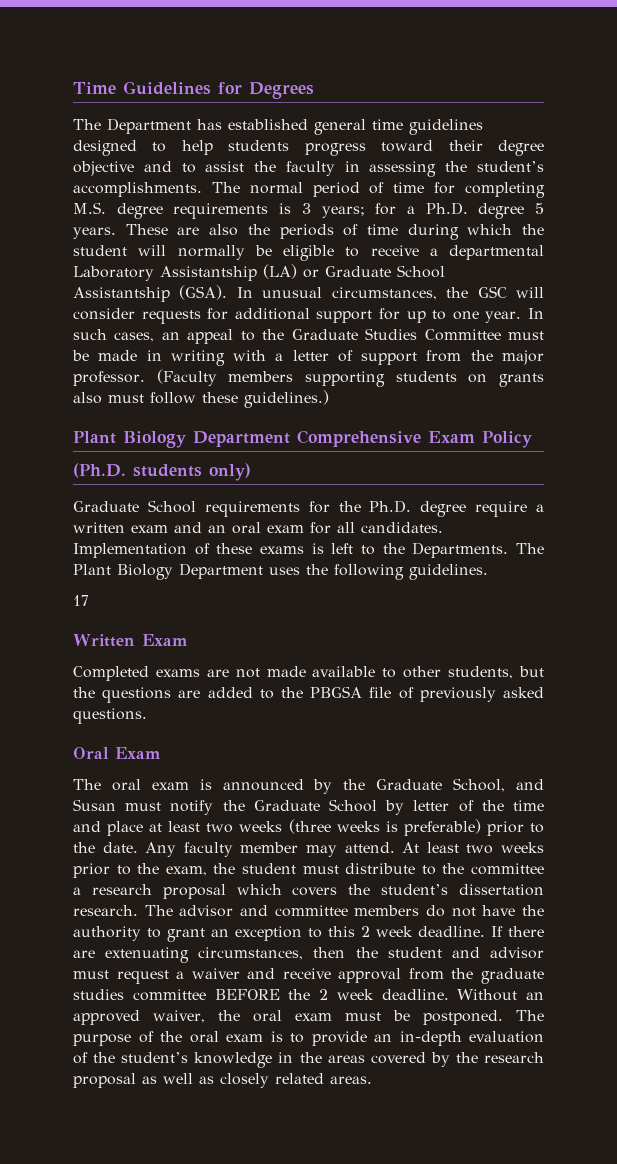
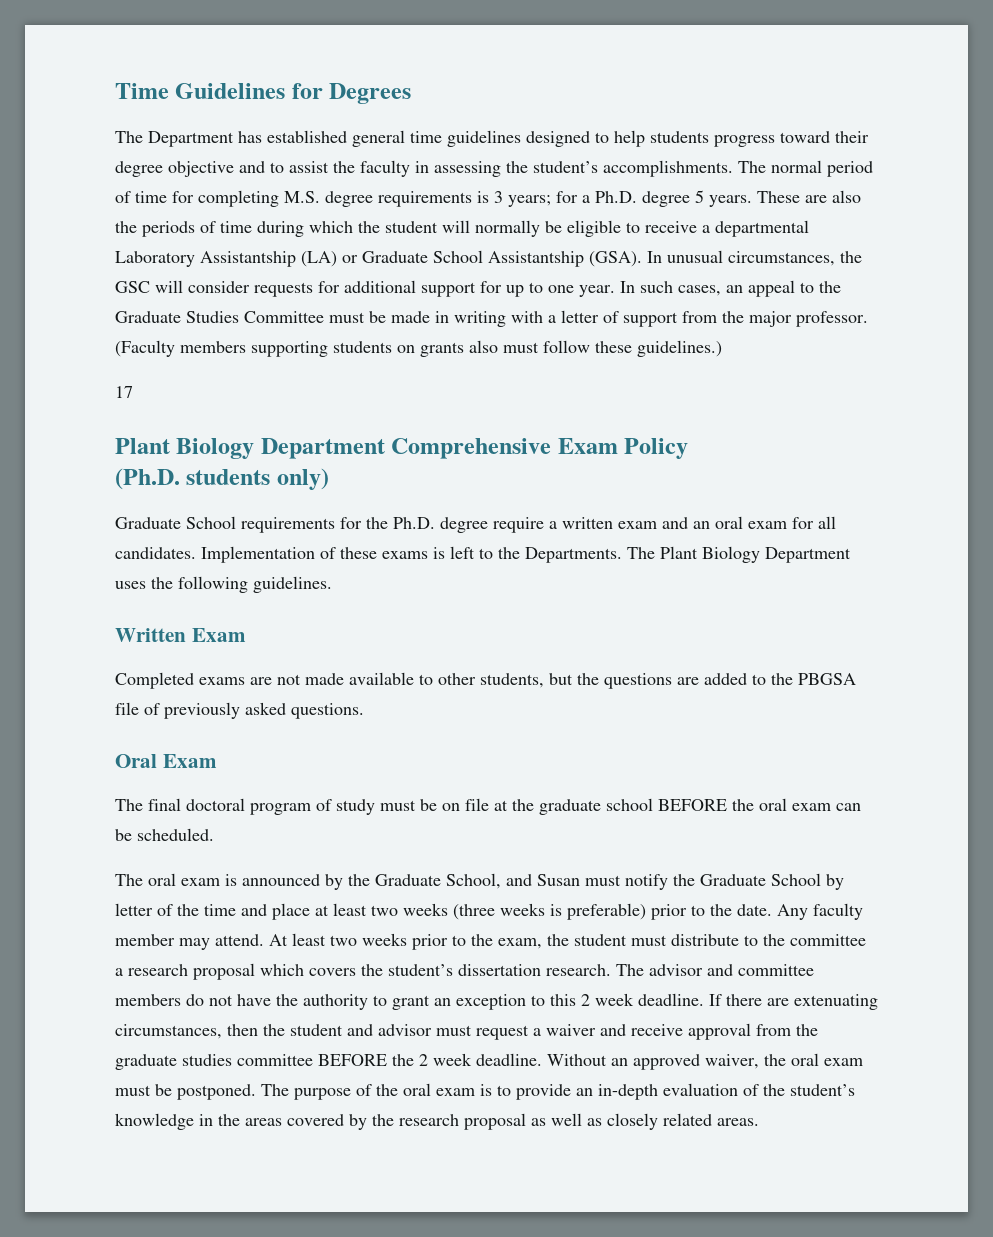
+ 17
- 17
+ The final doctoral program of study must be on file at the graduate school BEFORE the oral exam can be scheduled.

